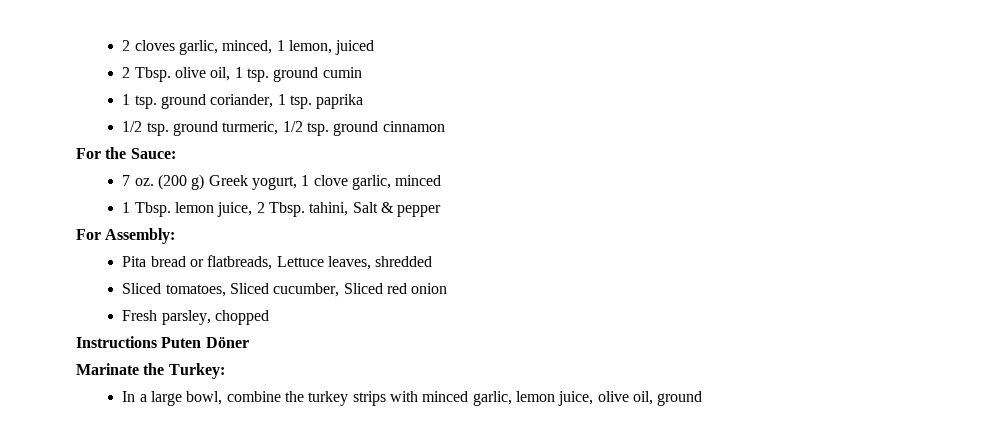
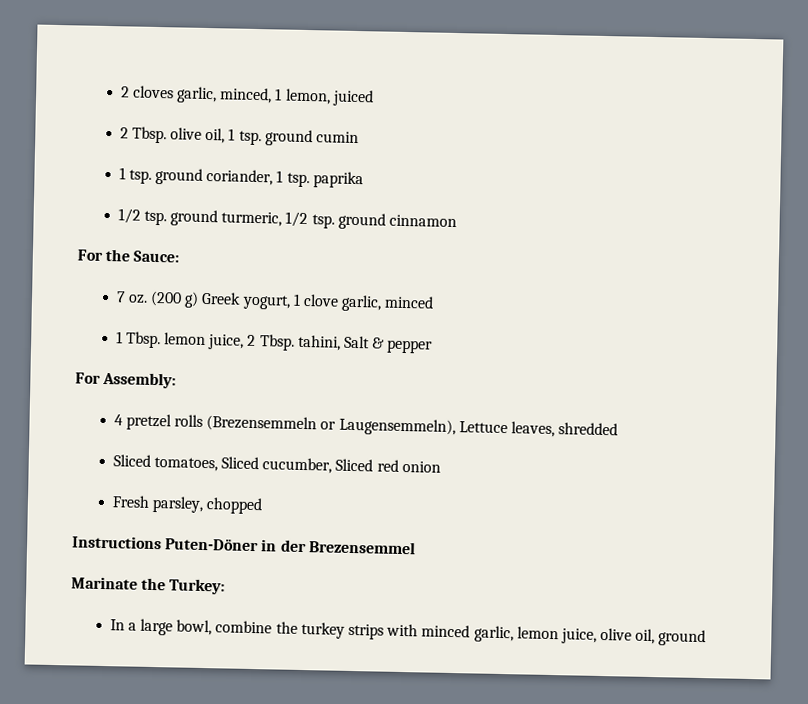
- Pita bread or flatbreads, Lettuce leaves, shredded
+ 4 pretzel rolls (Brezensemmeln or Laugensemmeln), Lettuce leaves, shredded
- Instructions Puten Döner
+ Instructions Puten-Döner in der Brezensemmel

